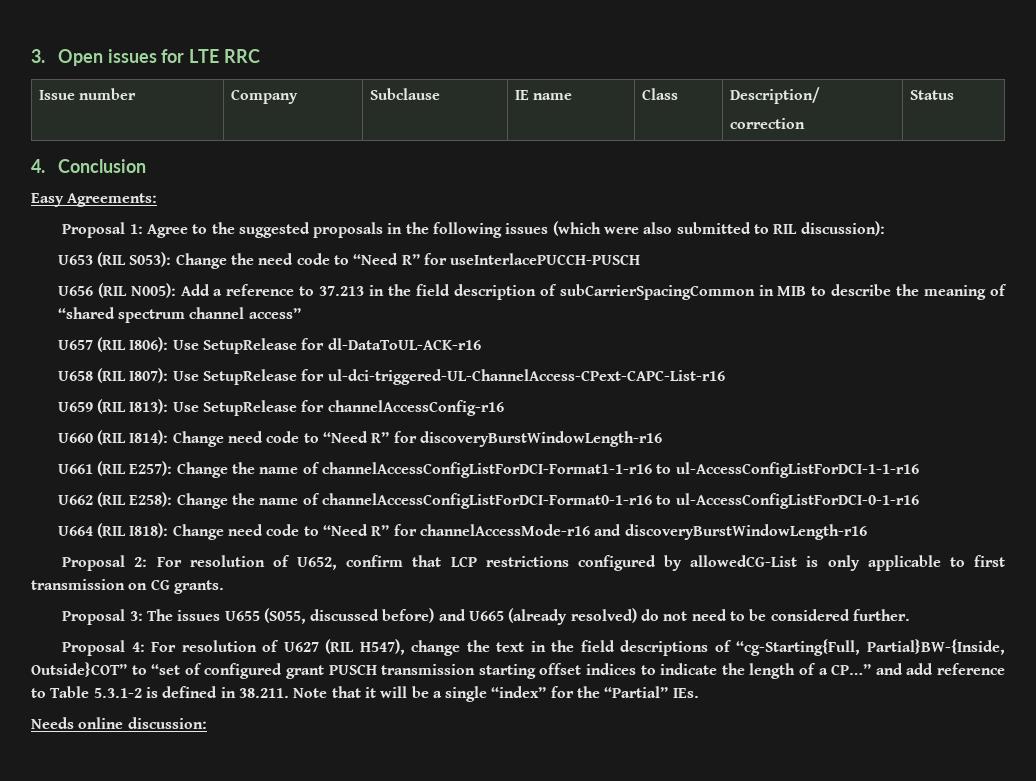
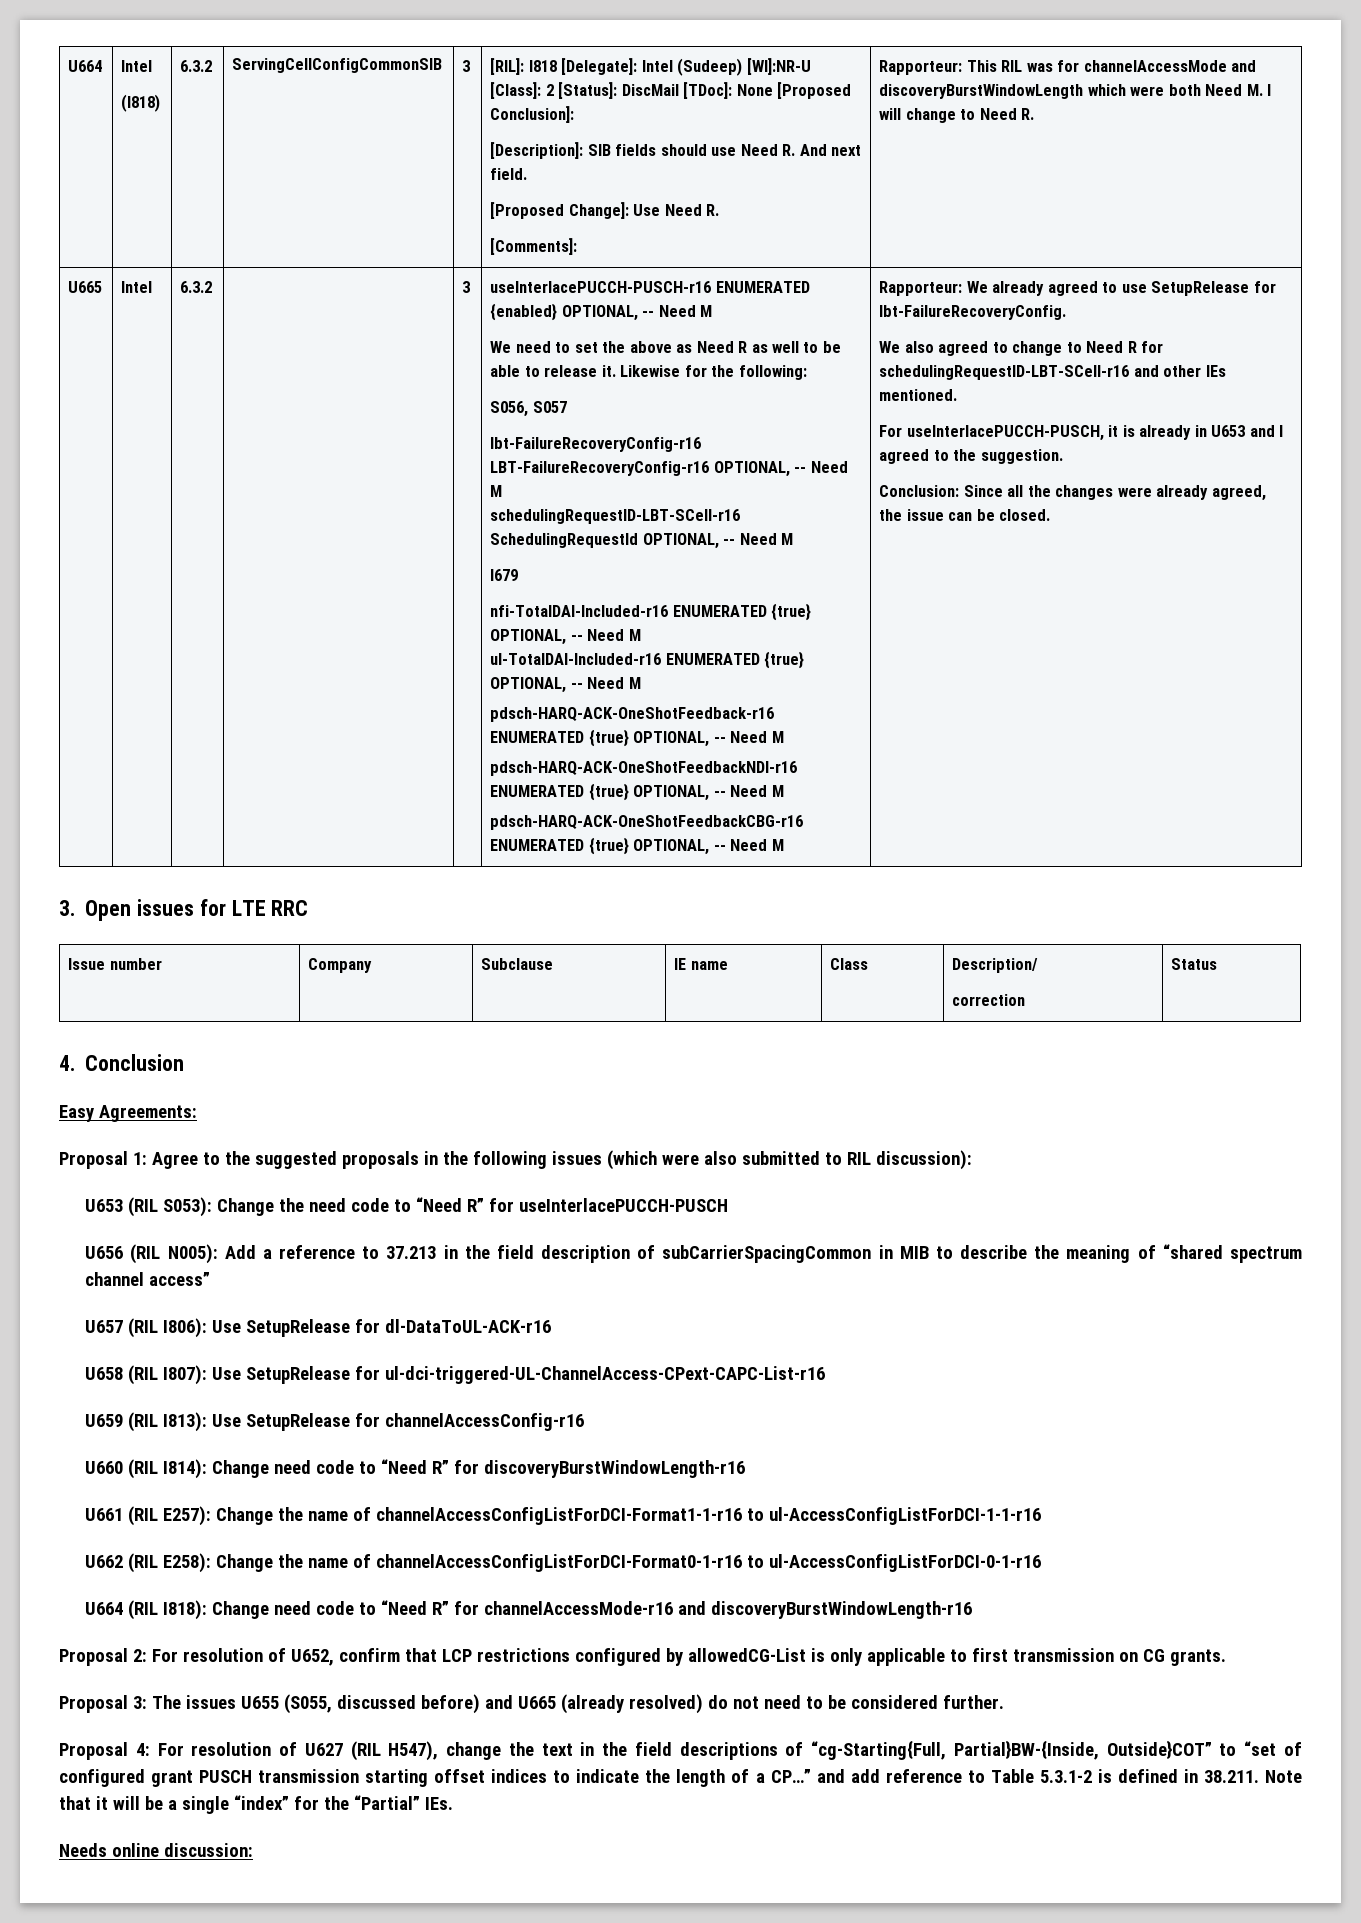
+ U664 | Intel
+ (I818) | 6.3.2 | ServingCellConfigCommonSIB | 3 | [RIL]: I818 [Delegate]: Intel (Sudeep) [WI]:NR-U [Class]: 2 [Status]: DiscMail [TDoc]: None [Proposed Conclusion]:
+ [Description]: SIB fields should use Need R. And next field.
+ [Proposed Change]: Use Need R.
+ [Comments]: | Rapporteur: This RIL was for channelAccessMode and discoveryBurstWindowLength which were both Need M. I will change to Need R.
+ U665 | Intel | 6.3.2 | | 3 | useInterlacePUCCH-PUSCH-r16 ENUMERATED {enabled} OPTIONAL, -- Need M
+ We need to set the above as Need R as well to be able to release it. Likewise for the following:
+ S056, S057
+ lbt-FailureRecoveryConfig-r16 LBT-FailureRecoveryConfig-r16 OPTIONAL, -- Need M
+ schedulingRequestID-LBT-SCell-r16 SchedulingRequestId OPTIONAL, -- Need M
+ I679
+ nfi-TotalDAI-Included-r16 ENUMERATED {true} OPTIONAL, -- Need M
+ ul-TotalDAI-Included-r16 ENUMERATED {true} OPTIONAL, -- Need M
+ pdsch-HARQ-ACK-OneShotFeedback-r16 ENUMERATED {true} OPTIONAL, -- Need M
+ pdsch-HARQ-ACK-OneShotFeedbackNDI-r16 ENUMERATED {true} OPTIONAL, -- Need M
+ pdsch-HARQ-ACK-OneShotFeedbackCBG-r16 ENUMERATED {true} OPTIONAL, -- Need M | Rapporteur: We already agreed to use SetupRelease for lbt-FailureRecoveryConfig.
+ We also agreed to change to Need R for schedulingRequestID-LBT-SCell-r16 and other IEs mentioned.
+ For useInterlacePUCCH-PUSCH, it is already in U653 and I agreed to the suggestion.
+ Conclusion: Since all the changes were already agreed, the issue can be closed.

